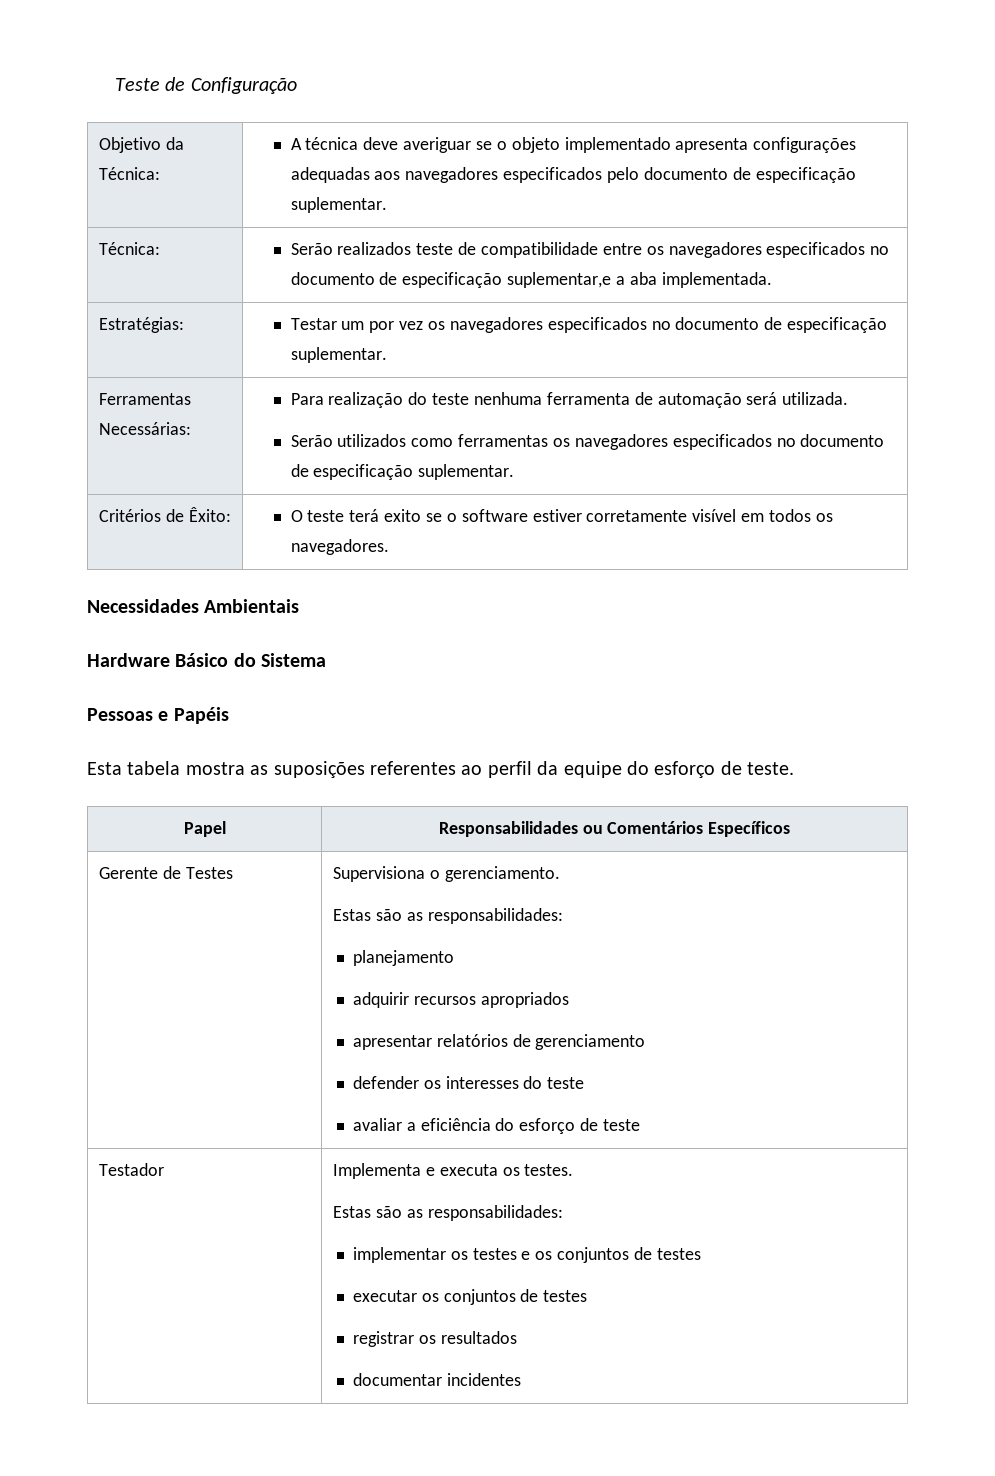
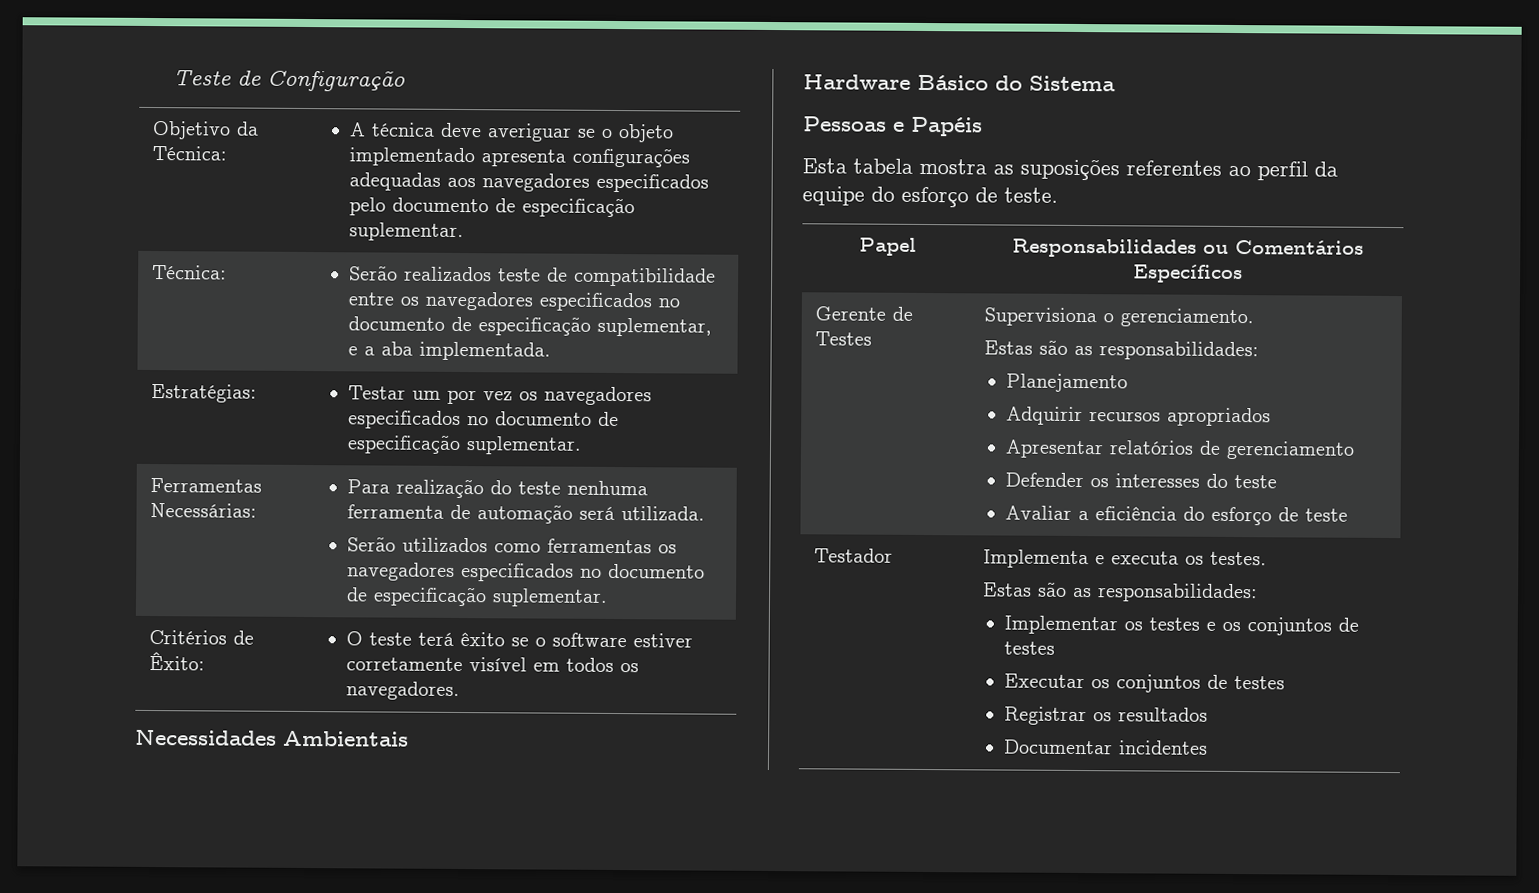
- Técnica: | Serão realizados teste de compatibilidade entre os navegadores especificados no documento de especificação suplementar,e a aba implementada.
+ Técnica: | Serão realizados teste de compatibilidade entre os navegadores especificados no documento de especificação suplementar, e a aba implementada.
- Critérios de Êxito: | O teste terá exito se o software estiver corretamente visível em todos os navegadores.
+ Critérios de Êxito: | O teste terá êxito se o software estiver corretamente visível em todos os navegadores.
  Gerente de Testes | Supervisiona o gerenciamento.
  Estas são as responsabilidades:
- planejamento
- adquirir recursos apropriados
- apresentar relatórios de gerenciamento
- defender os interesses do teste
- avaliar a eficiência do esforço de teste
+ Planejamento
+ Adquirir recursos apropriados
+ Apresentar relatórios de gerenciamento
+ Defender os interesses do teste
+ Avaliar a eficiência do esforço de teste
  Testador | Implementa e executa os testes.
  Estas são as responsabilidades:
- implementar os testes e os conjuntos de testes
- executar os conjuntos de testes
- registrar os resultados
- documentar incidentes
+ Implementar os testes e os conjuntos de testes
+ Executar os conjuntos de testes
+ Registrar os resultados
+ Documentar incidentes

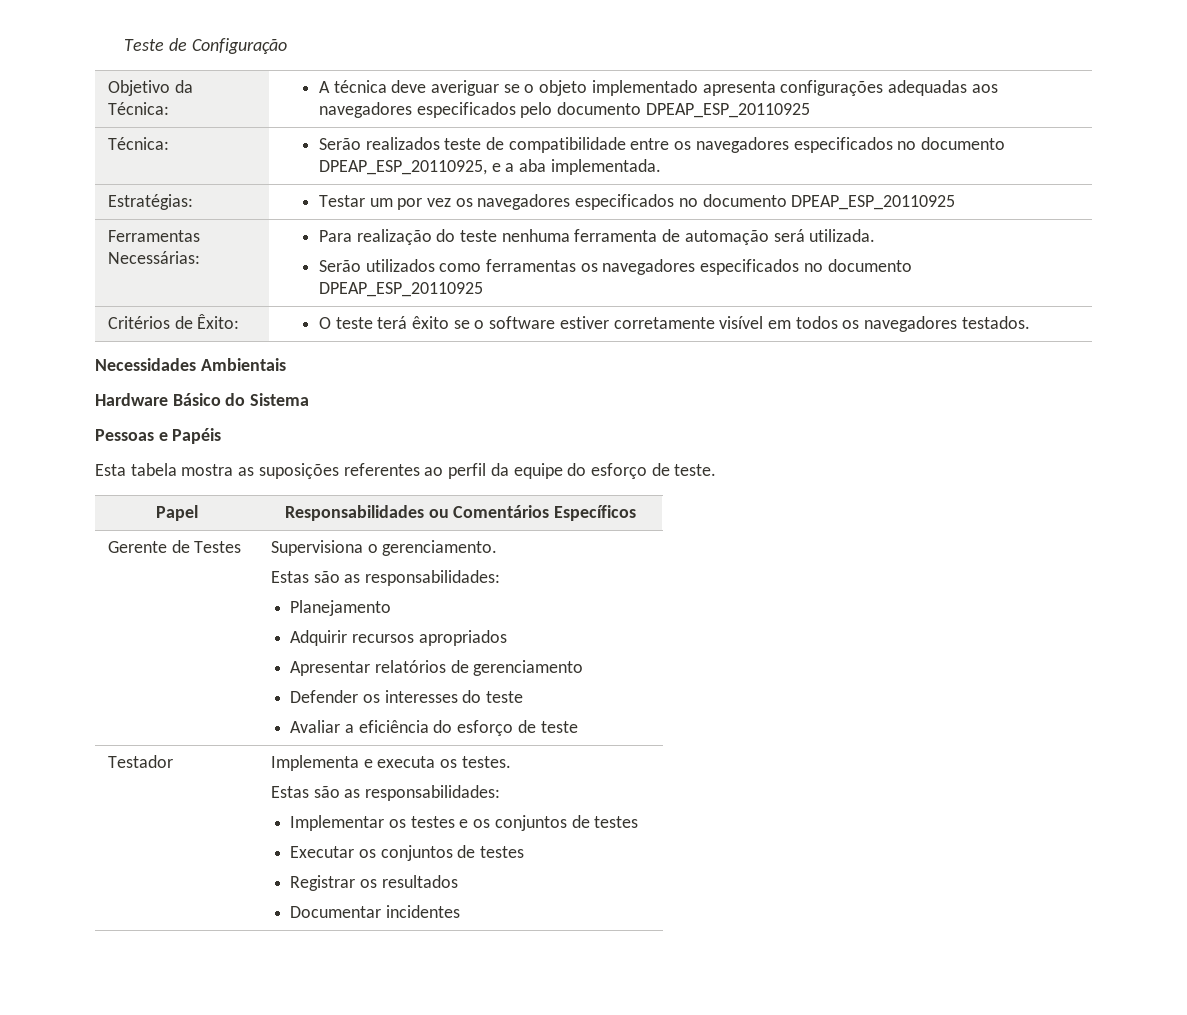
- Objetivo da Técnica: | A técnica deve averiguar se o objeto implementado apresenta configurações adequadas aos navegadores especificados pelo documento de especificação suplementar.
+ Objetivo da Técnica: | A técnica deve averiguar se o objeto implementado apresenta configurações adequadas aos navegadores especificados pelo documento DPEAP_ESP_20110925
- Técnica: | Serão realizados teste de compatibilidade entre os navegadores especificados no documento de especificação suplementar, e a aba implementada.
+ Técnica: | Serão realizados teste de compatibilidade entre os navegadores especificados no documento DPEAP_ESP_20110925, e a aba implementada.
- Estratégias: | Testar um por vez os navegadores especificados no documento de especificação suplementar.
+ Estratégias: | Testar um por vez os navegadores especificados no documento DPEAP_ESP_20110925
  Ferramentas Necessárias: | Para realização do teste nenhuma ferramenta de automação será utilizada.
- Serão utilizados como ferramentas os navegadores especificados no documento de especificação suplementar.
+ Serão utilizados como ferramentas os navegadores especificados no documento DPEAP_ESP_20110925
- Critérios de Êxito: | O teste terá êxito se o software estiver corretamente visível em todos os navegadores.
+ Critérios de Êxito: | O teste terá êxito se o software estiver corretamente visível em todos os navegadores testados.

